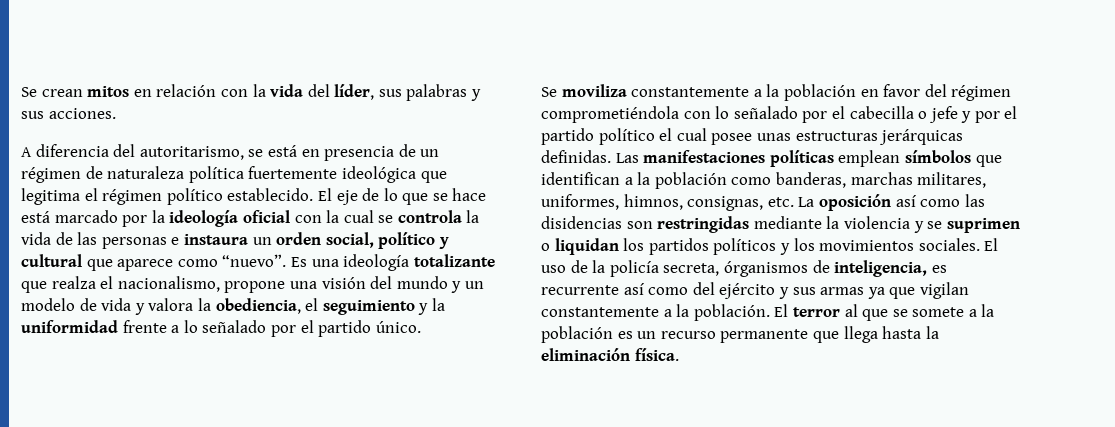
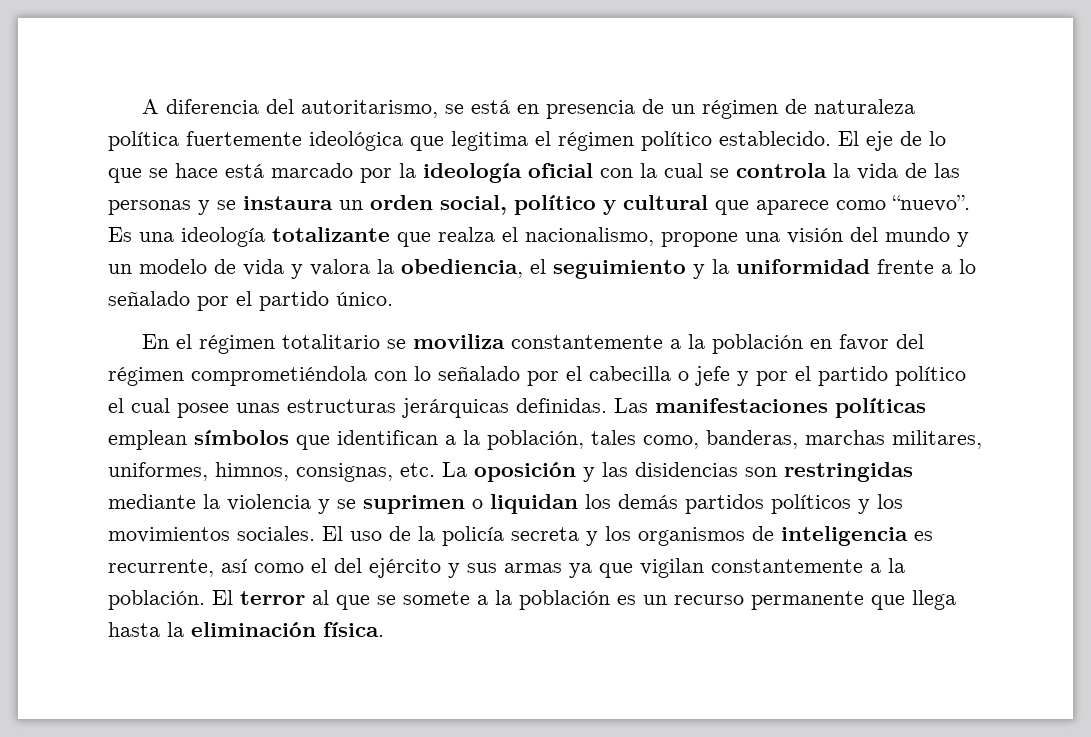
- Se crean mitos en relación con la vida del líder, sus palabras y sus acciones.
- El eje de lo que se hace está marcado por la ideología oficial con la cual se controla la vida de las personas e instaura un orden social, político y cultural que aparece como “nuevo”.
+ El eje de lo que se hace está marcado por la ideología oficial con la cual se controla la vida de las personas y se instaura un orden social, político y cultural que aparece como “nuevo”.
- Se moviliza constantemente a la población en favor del régimen comprometiéndola con lo señalado por el cabecilla o jefe y por el partido político el cual posee unas estructuras jerárquicas definidas.
+ En el régimen totalitario se moviliza constantemente a la población en favor del régimen comprometiéndola con lo señalado por el cabecilla o jefe y por el partido político el cual posee unas estructuras jerárquicas definidas.
- Las manifestaciones políticas emplean símbolos que identifican a la población como banderas, marchas militares, uniformes, himnos, consignas, etc. La oposición así como las disidencias son restringidas mediante la violencia y se suprimen o liquidan los partidos políticos y los movimientos sociales.
+ Las manifestaciones políticas emplean símbolos que identifican a la población, tales como, banderas, marchas militares, uniformes, himnos, consignas, etc. La oposición y las disidencias son restringidas mediante la violencia y se suprimen o liquidan los demás partidos políticos y los movimientos sociales.
- El uso de la policía secreta, órganismos de inteligencia, es recurrente así como del ejército y sus armas ya que vigilan constantemente a la población.
+ El uso de la policía secreta y los organismos de inteligencia es recurrente, así como el del ejército y sus armas ya que vigilan constantemente a la población.

